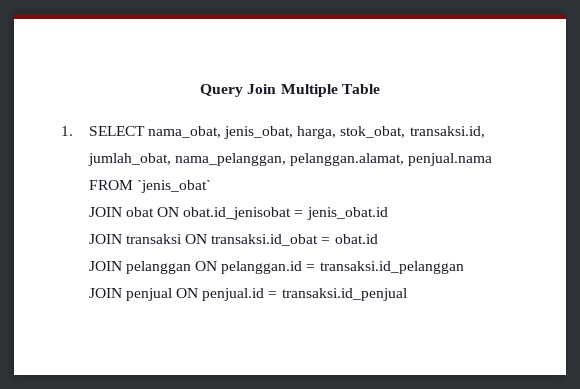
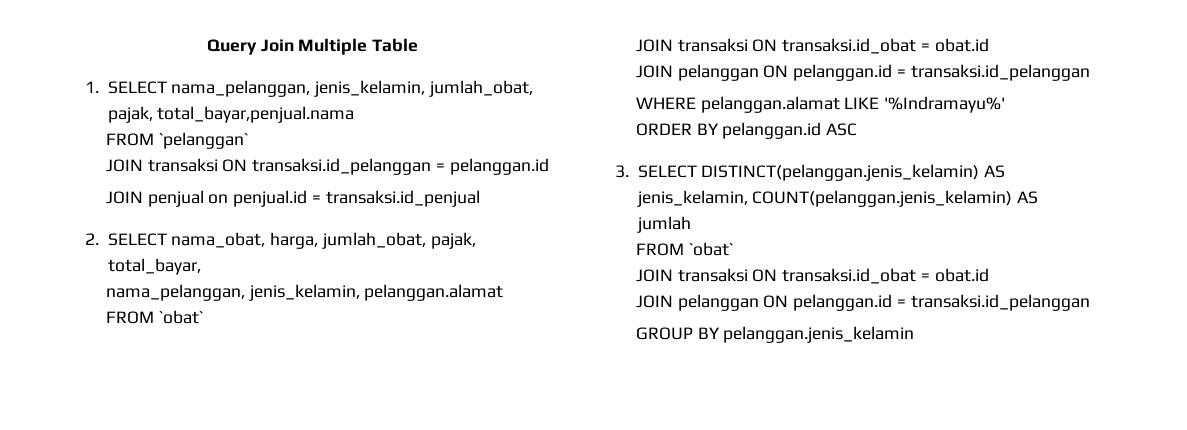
- 1. SELECT nama_obat, jenis_obat, harga, stok_obat, transaksi.id, jumlah_obat, nama_pelanggan, pelanggan.alamat, penjual.nama
- FROM `jenis_obat`
- JOIN obat ON obat.id_jenisobat = jenis_obat.id
+ 1. SELECT nama_pelanggan, jenis_kelamin, jumlah_obat, pajak, total_bayar,penjual.nama
+ FROM `pelanggan`
+ JOIN transaksi ON transaksi.id_pelanggan = pelanggan.id
+ JOIN penjual on penjual.id = transaksi.id_penjual
+ 2. SELECT nama_obat, harga, jumlah_obat, pajak, total_bayar,
+ nama_pelanggan, jenis_kelamin, pelanggan.alamat
+ FROM `obat`
- JOIN penjual ON penjual.id = transaksi.id_penjual
+ WHERE pelanggan.alamat LIKE '%Indramayu%'
+ ORDER BY pelanggan.id ASC
+ 3. SELECT DISTINCT(pelanggan.jenis_kelamin) AS jenis_kelamin, COUNT(pelanggan.jenis_kelamin) AS jumlah
+ FROM `obat`
+ JOIN transaksi ON transaksi.id_obat = obat.id
+ JOIN pelanggan ON pelanggan.id = transaksi.id_pelanggan
+ GROUP BY pelanggan.jenis_kelamin

